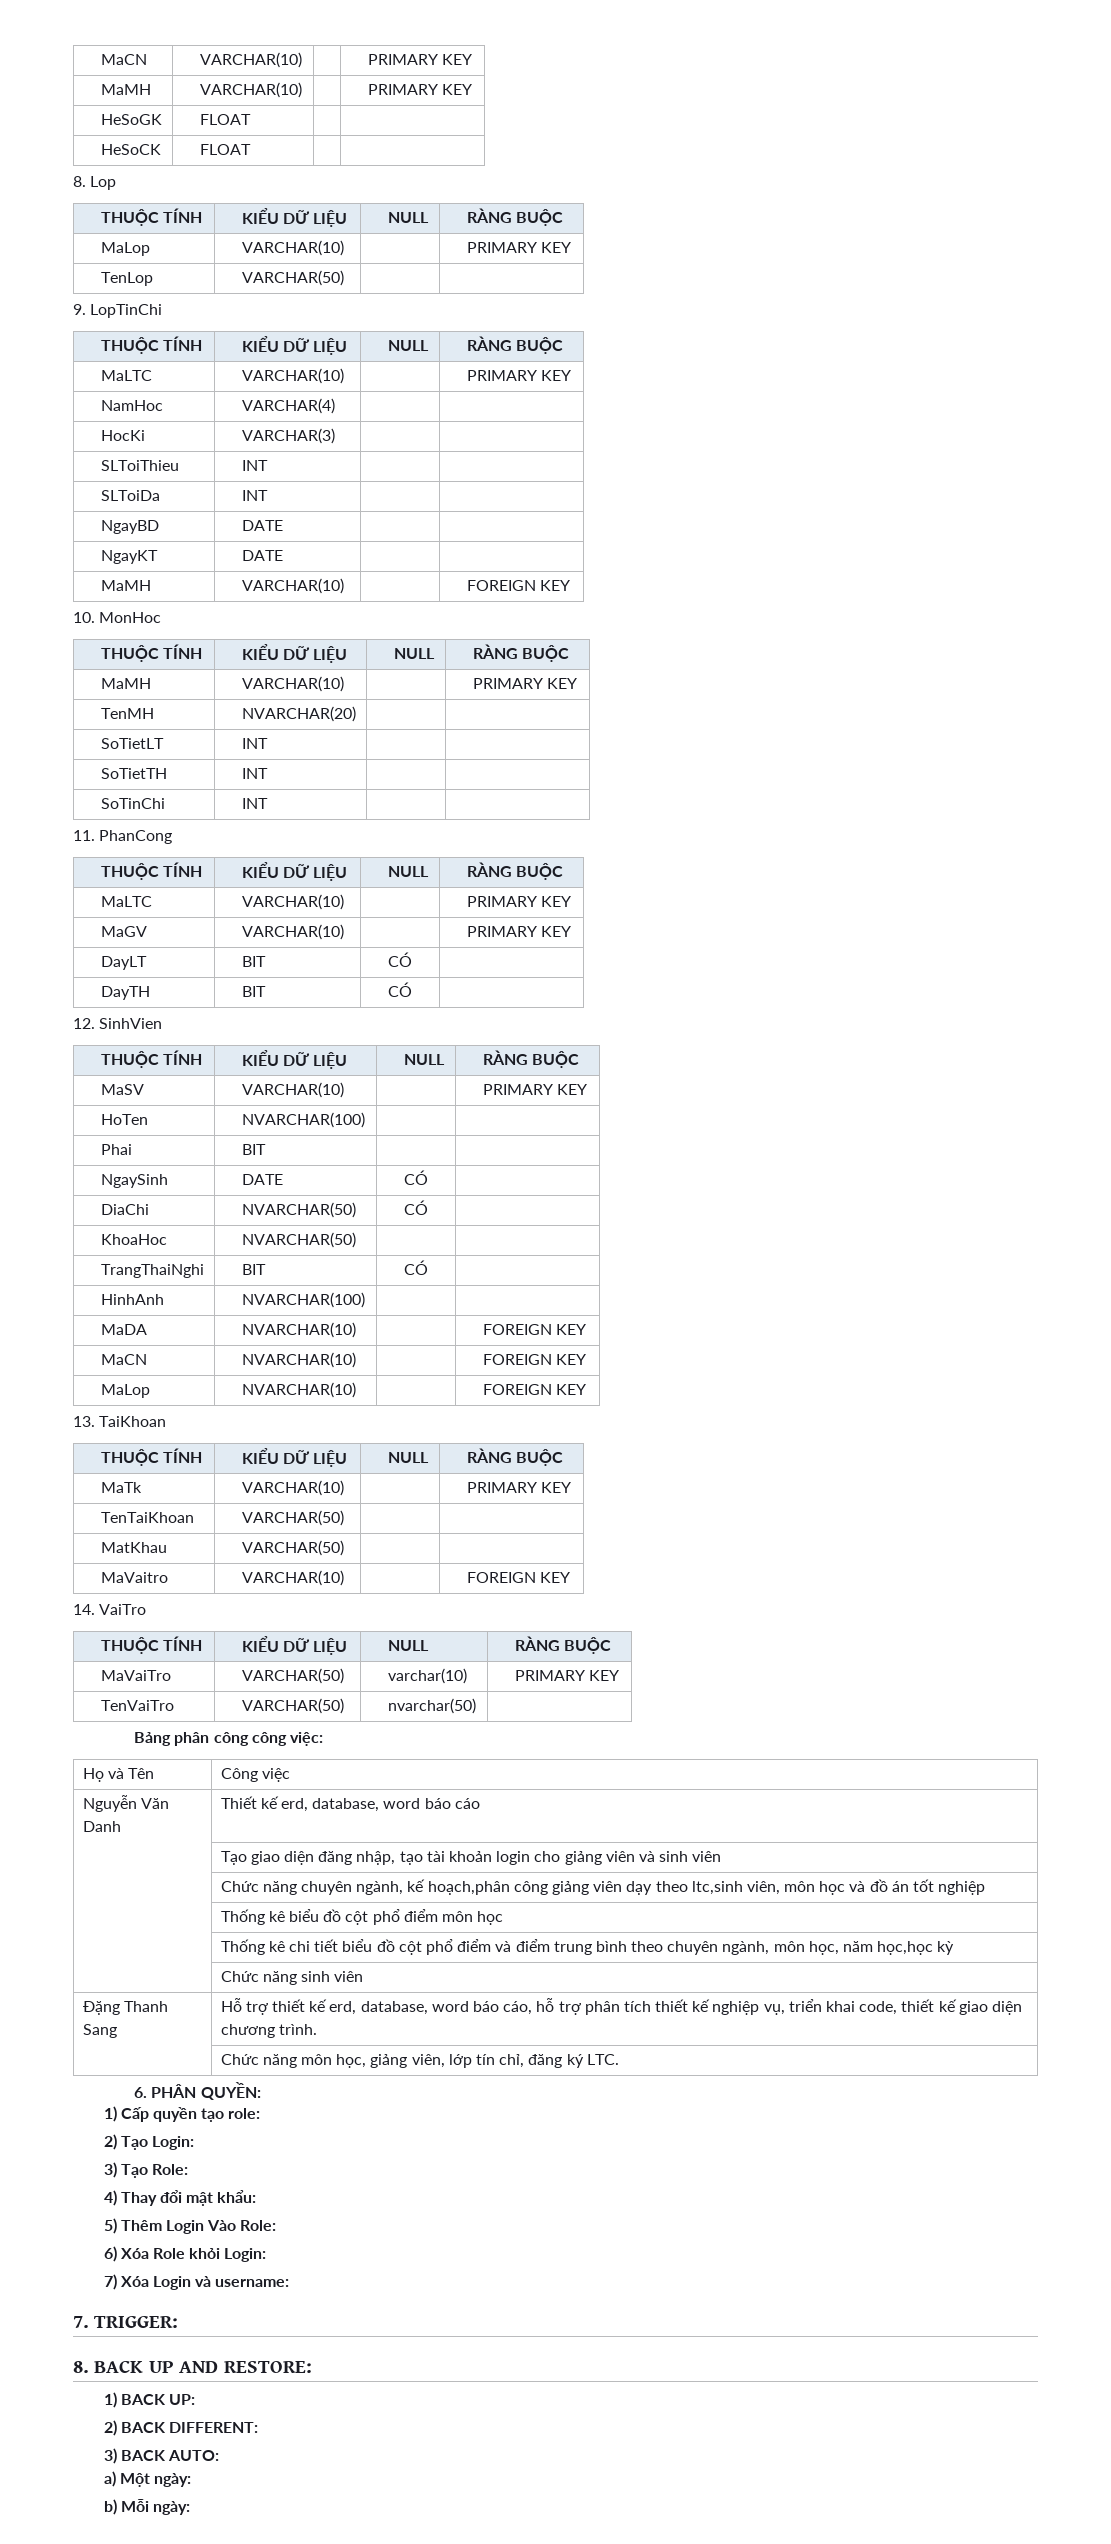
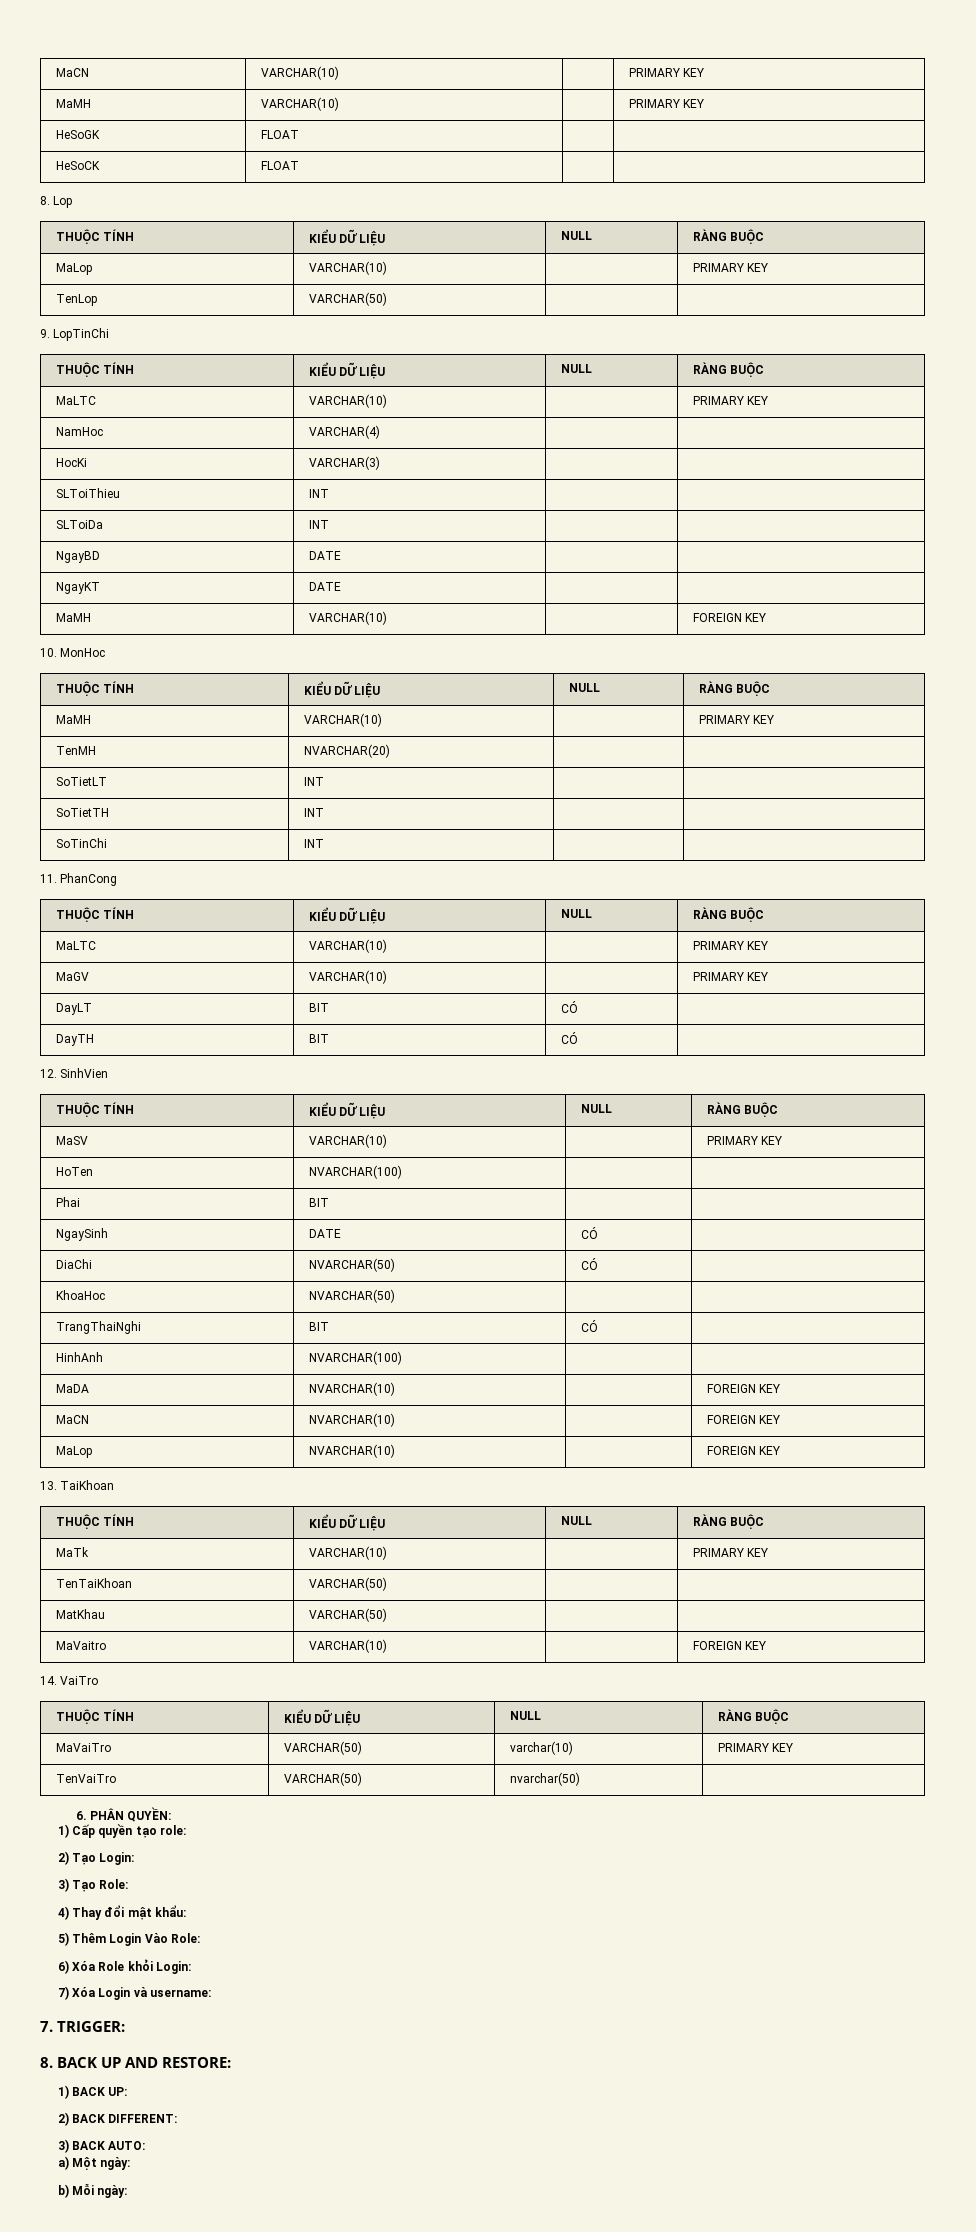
- Bảng phân công công việc:
- Họ và Tên | Công việc
- Nguyễn Văn Danh | Thiết kế erd, database, word báo cáo
- | Tạo giao diện đăng nhập, tạo tài khoản login cho giảng viên và sinh viên
- | Chức năng chuyên ngành, kế hoạch,phân công giảng viên dạy theo ltc,sinh viên, môn học và đồ án tốt nghiệp
- | Thống kê biểu đồ cột phổ điểm môn học
- | Thống kê chi tiết biểu đồ cột phổ điểm và điểm trung bình theo chuyên ngành, môn học, năm học,học kỳ
- | Chức năng sinh viên
- Đặng Thanh Sang | Hỗ trợ thiết kế erd, database, word báo cáo, hỗ trợ phân tích thiết kế nghiệp vụ, triển khai code, thiết kế giao diện chương trình.
- | Chức năng môn học, giảng viên, lớp tín chỉ, đăng ký LTC.

